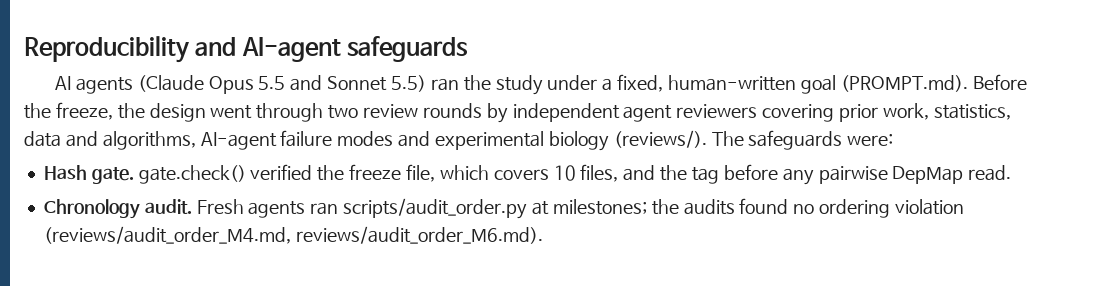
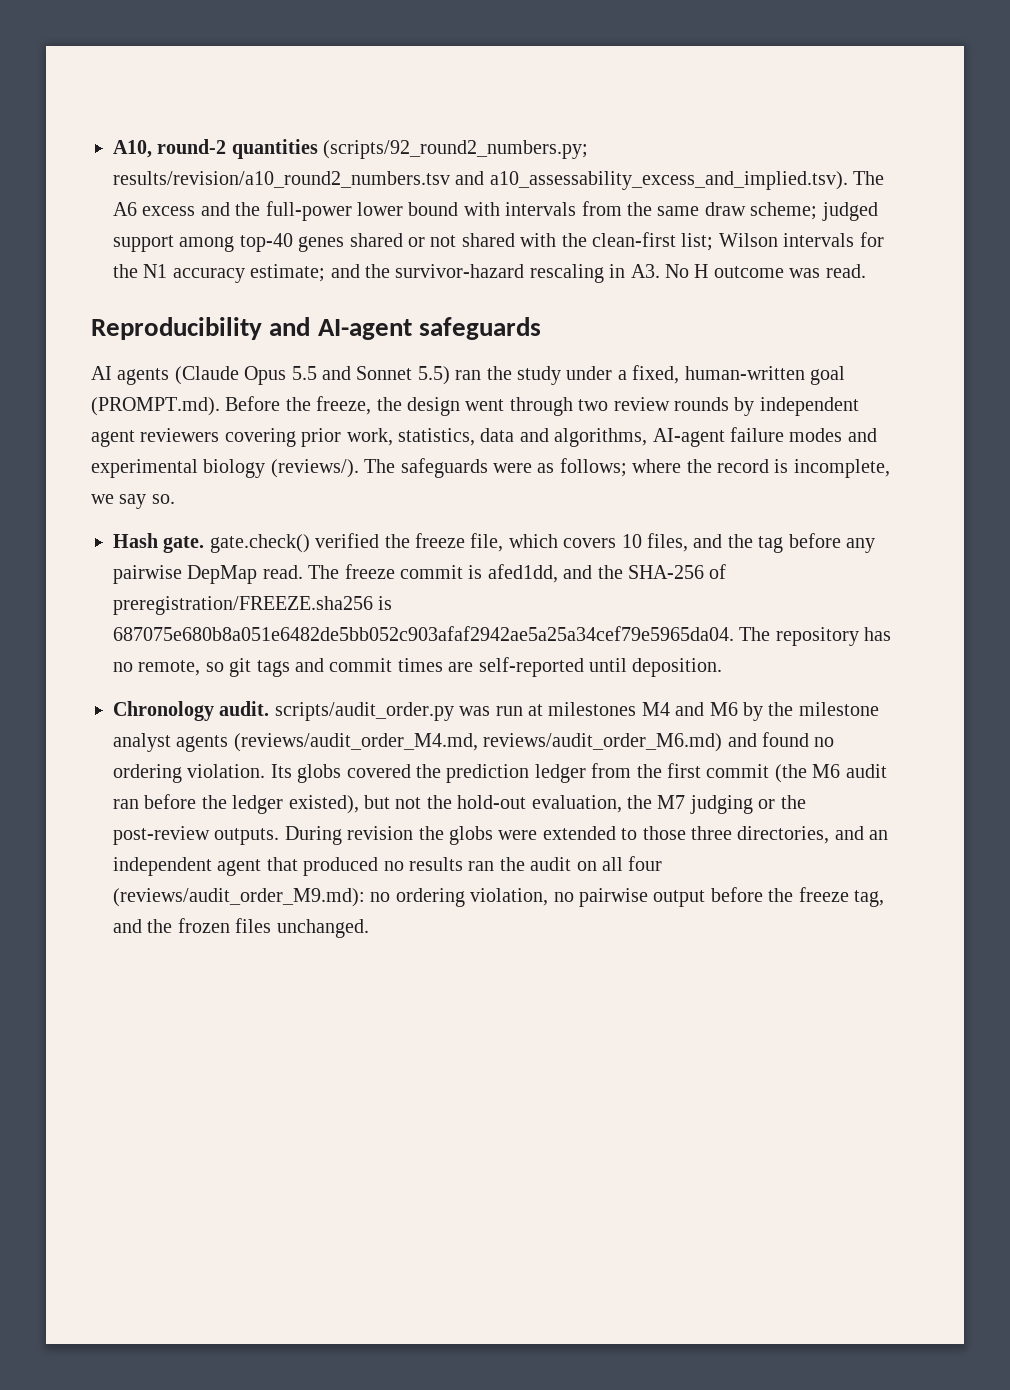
+ A10, round-2 quantities (scripts/92_round2_numbers.py; results/revision/a10_round2_numbers.tsv and a10_assessability_excess_and_implied.tsv). The A6 excess and the full-power lower bound with intervals from the same draw scheme; judged support among top-40 genes shared or not shared with the clean-first list; Wilson intervals for the N1 accuracy estimate; and the survivor-hazard rescaling in A3. No H outcome was read.
- The safeguards were:
+ The safeguards were as follows; where the record is incomplete, we say so.
- Hash gate. gate.check() verified the freeze file, which covers 10 files, and the tag before any pairwise DepMap read.
- Chronology audit. Fresh agents ran scripts/audit_order.py at milestones; the audits found no ordering violation (reviews/audit_order_M4.md, reviews/audit_order_M6.md).
+ Hash gate. gate.check() verified the freeze file, which covers 10 files, and the tag before any pairwise DepMap read. The freeze commit is afed1dd, and the SHA-256 of preregistration/FREEZE.sha256 is 687075e680b8a051e6482de5bb052c903afaf2942ae5a25a34cef79e5965da04. The repository has no remote, so git tags and commit times are self-reported until deposition.
+ Chronology audit. scripts/audit_order.py was run at milestones M4 and M6 by the milestone analyst agents (reviews/audit_order_M4.md, reviews/audit_order_M6.md) and found no ordering violation. Its globs covered the prediction ledger from the first commit (the M6 audit ran before the ledger existed), but not the hold-out evaluation, the M7 judging or the post-review outputs. During revision the globs were extended to those three directories, and an independent agent that produced no results ran the audit on all four (reviews/audit_order_M9.md): no ordering violation, no pairwise output before the freeze tag, and the frozen files unchanged.

